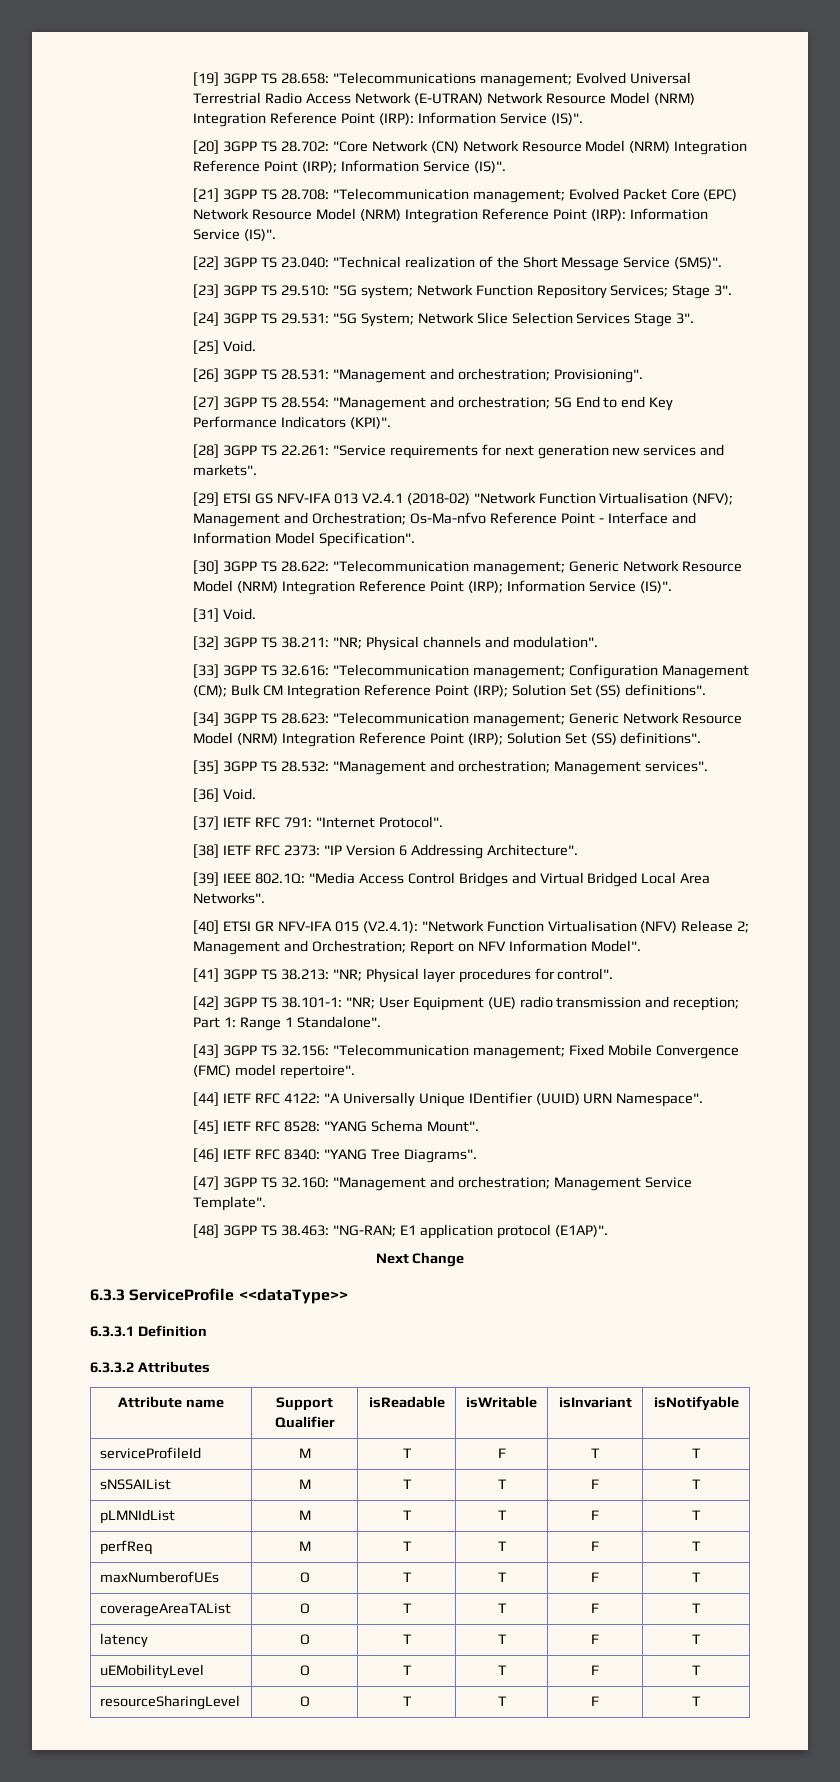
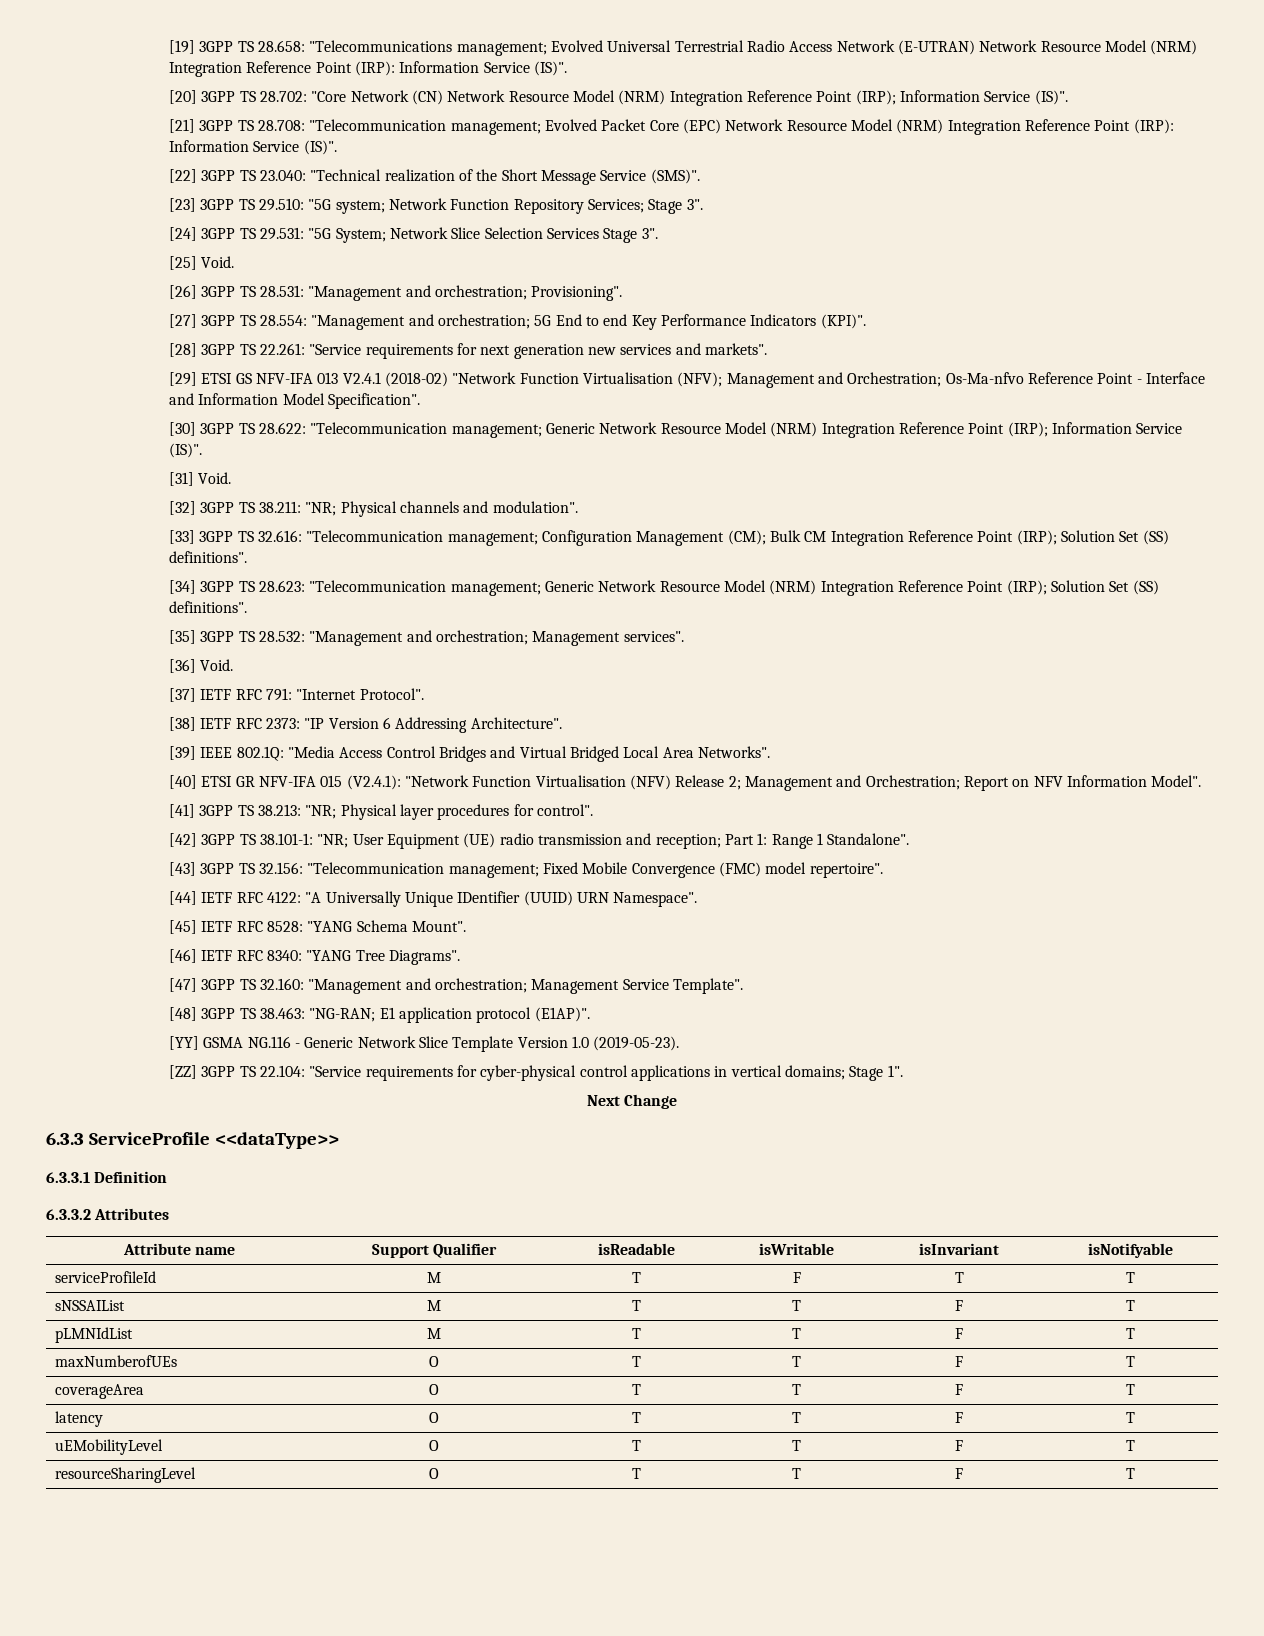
+ [YY] GSMA NG.116 - Generic Network Slice Template Version 1.0 (2019-05-23).
+ [ZZ] 3GPP TS 22.104: "Service requirements for cyber-physical control applications in vertical domains; Stage 1".
- perfReq | M | T | T | F | T
- coverageAreaTAList | O | T | T | F | T
+ coverageArea | O | T | T | F | T

